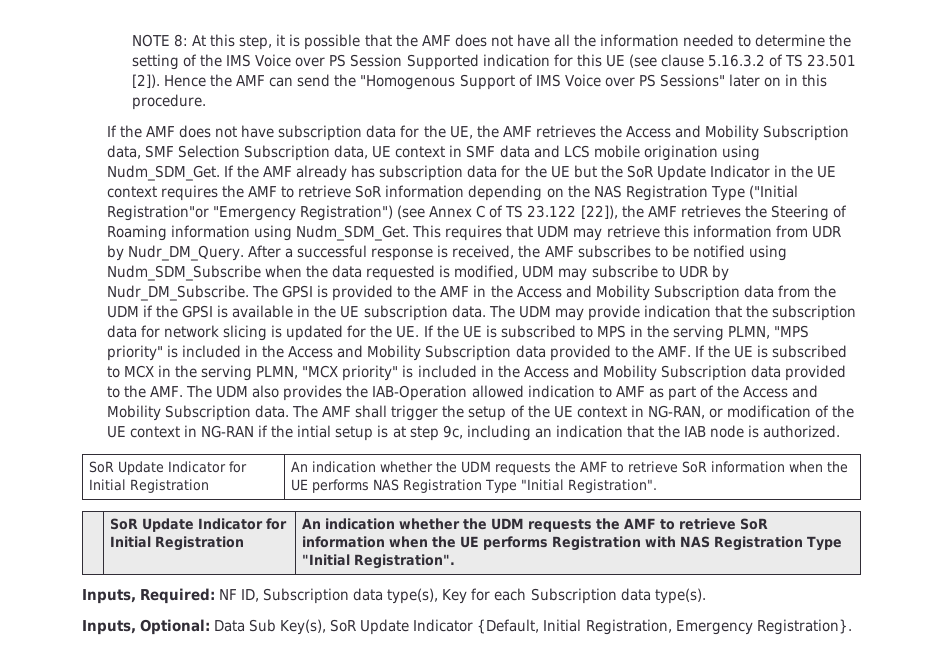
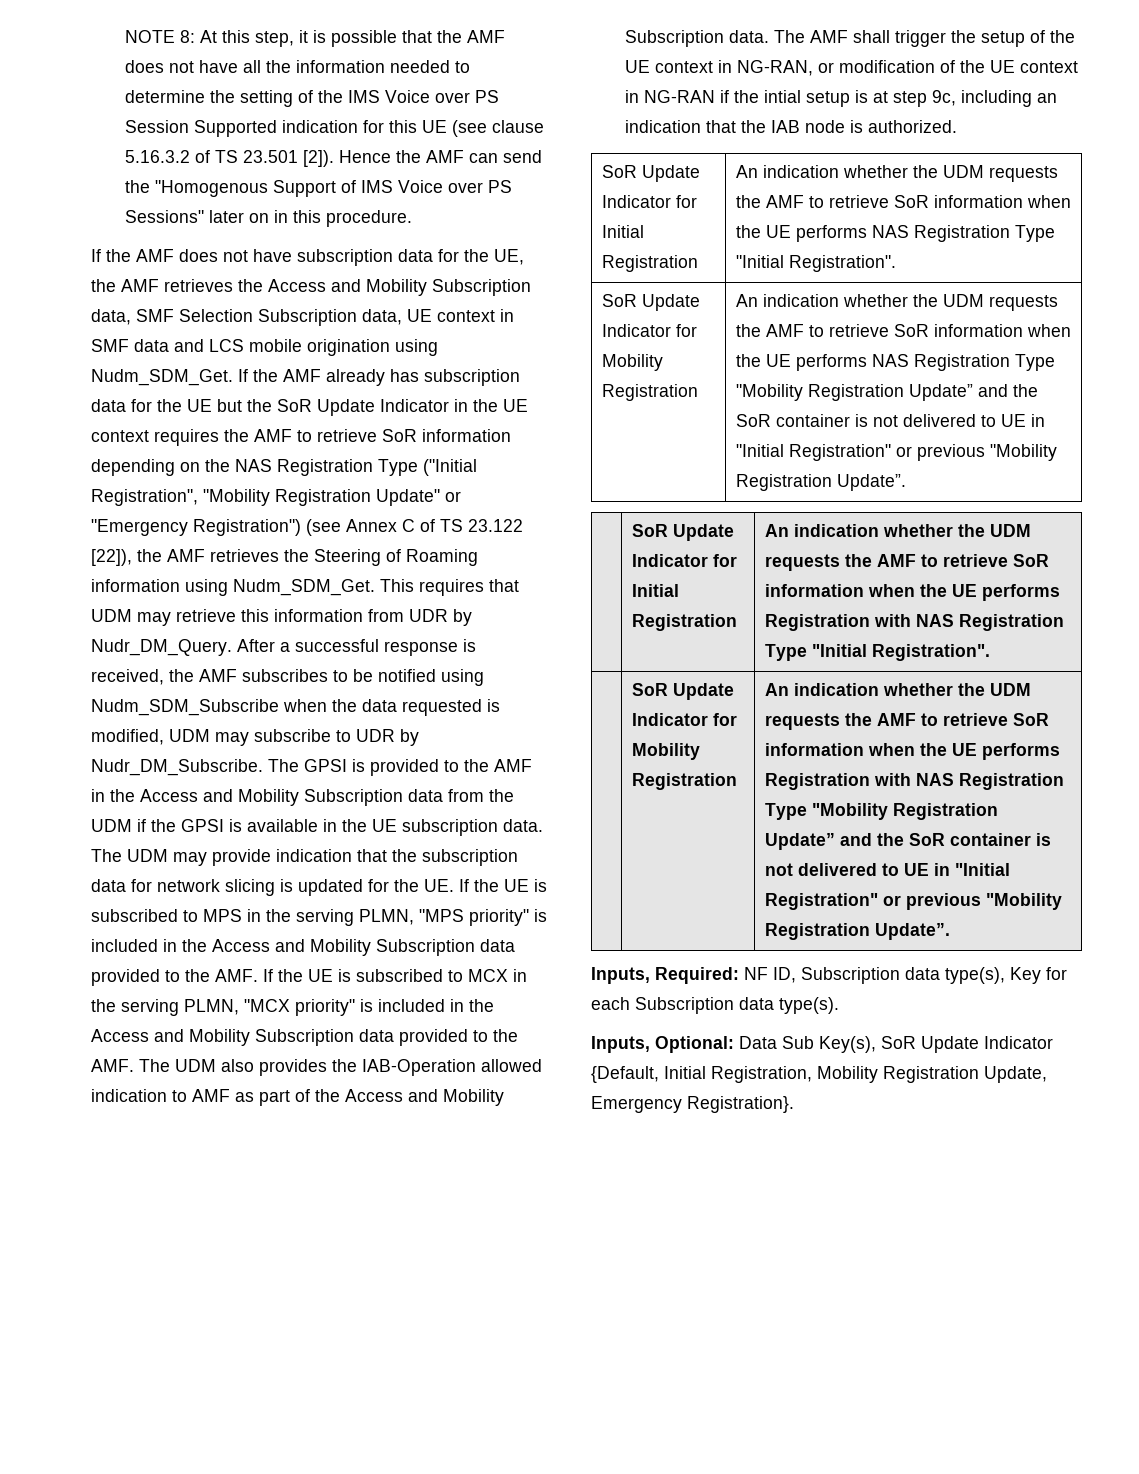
- If the AMF already has subscription data for the UE but the SoR Update Indicator in the UE context requires the AMF to retrieve SoR information depending on the NAS Registration Type ("Initial Registration"or "Emergency Registration") (see Annex C of TS 23.122 [22]), the AMF retrieves the Steering of Roaming information using Nudm_SDM_Get.
+ If the AMF already has subscription data for the UE but the SoR Update Indicator in the UE context requires the AMF to retrieve SoR information depending on the NAS Registration Type ("Initial Registration", "Mobility Registration Update" or "Emergency Registration") (see Annex C of TS 23.122 [22]), the AMF retrieves the Steering of Roaming information using Nudm_SDM_Get.
+ SoR Update Indicator for Mobility Registration | An indication whether the UDM requests the AMF to retrieve SoR information when the UE performs NAS Registration Type "Mobility Registration Update” and the SoR container is not delivered to UE in "Initial Registration" or previous "Mobility Registration Update”.
+ SoR Update Indicator for Mobility Registration | An indication whether the UDM requests the AMF to retrieve SoR information when the UE performs Registration with NAS Registration Type "Mobility Registration Update” and the SoR container is not delivered to UE in "Initial Registration" or previous "Mobility Registration Update”.
- Inputs, Optional: Data Sub Key(s), SoR Update Indicator {Default, Initial Registration, Emergency Registration}.
+ Inputs, Optional: Data Sub Key(s), SoR Update Indicator {Default, Initial Registration, Mobility Registration Update, Emergency Registration}.

